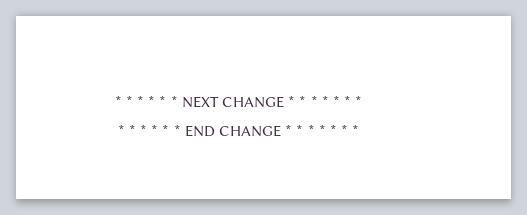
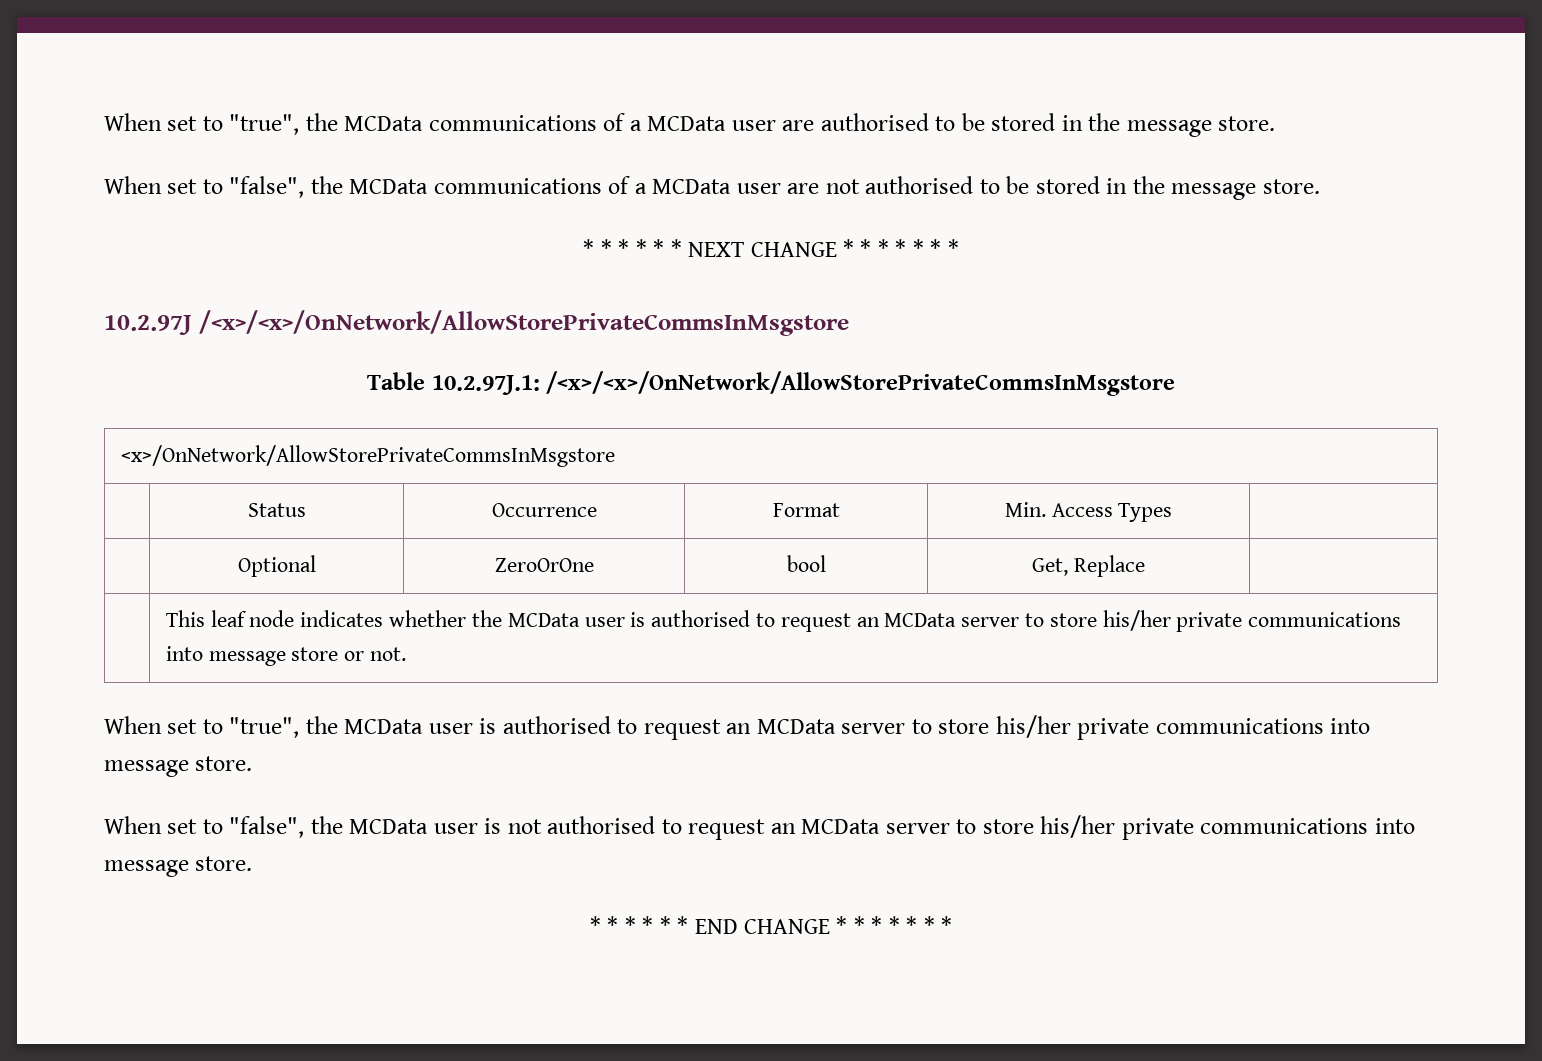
+ When set to "true", the MCData communications of a MCData user are authorised to be stored in the message store.
+ When set to "false", the MCData communications of a MCData user are not authorised to be stored in the message store.
+ 10.2.97J /<x>/<x>/OnNetwork/AllowStorePrivateCommsInMsgstore
+ Table 10.2.97J.1: /<x>/<x>/OnNetwork/AllowStorePrivateCommsInMsgstore
+ <x>/OnNetwork/AllowStorePrivateCommsInMsgstore
+ | Status | Occurrence | Format | Min. Access Types |
+ | Optional | ZeroOrOne | bool | Get, Replace |
+ | This leaf node indicates whether the MCData user is authorised to request an MCData server to store his/her private communications into message store or not.
+ When set to "true", the MCData user is authorised to request an MCData server to store his/her private communications into message store.
+ When set to "false", the MCData user is not authorised to request an MCData server to store his/her private communications into message store.

